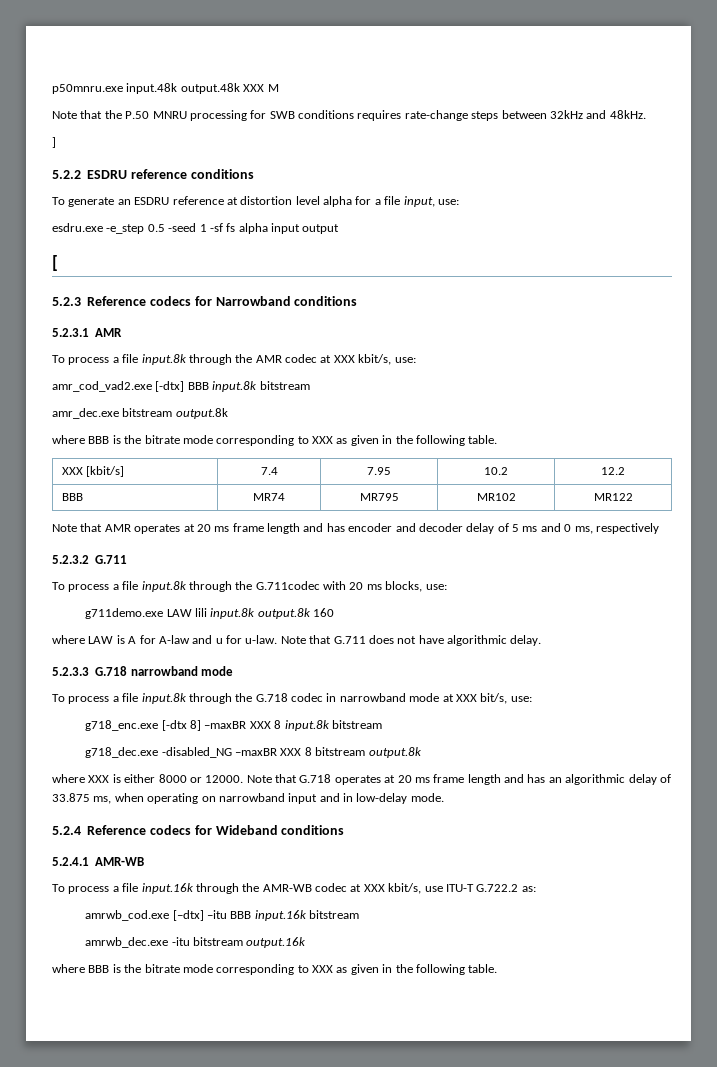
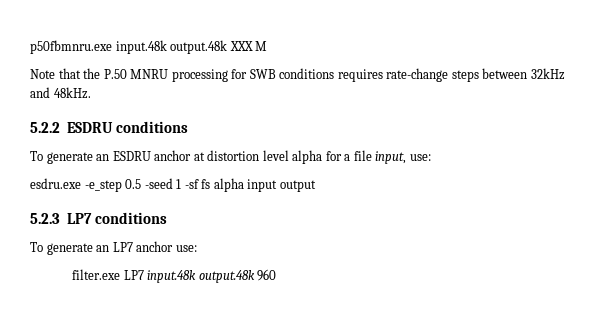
- p50mnru.exe input.48k output.48k XXX M
+ p50fbmnru.exe input.48k output.48k XXX M
- ]
- 5.2.2 ESDRU reference conditions
+ 5.2.2 ESDRU conditions
- To generate an ESDRU reference at distortion level alpha for a file input, use:
+ To generate an ESDRU anchor at distortion level alpha for a file input, use:
- [
- 5.2.3 Reference codecs for Narrowband conditions
- 5.2.3.1 AMR
- To process a file input.8k through the AMR codec at XXX kbit/s, use:
- amr_cod_vad2.exe [-dtx] BBB input.8k bitstream
- amr_dec.exe bitstream output.8k
- where BBB is the bitrate mode corresponding to XXX as given in the following table.
- XXX [kbit/s] | 7.4 | 7.95 | 10.2 | 12.2
- BBB | MR74 | MR795 | MR102 | MR122
- Note that AMR operates at 20 ms frame length and has encoder and decoder delay of 5 ms and 0 ms, respectively
- 5.2.3.2 G.711
- To process a file input.8k through the G.711codec with 20 ms blocks, use:
- g711demo.exe LAW lili input.8k output.8k 160
- where LAW is A for A-law and u for u-law. Note that G.711 does not have algorithmic delay.
- 5.2.3.3 G.718 narrowband mode
- To process a file input.8k through the G.718 codec in narrowband mode at XXX bit/s, use:
- g718_enc.exe [-dtx 8] –maxBR XXX 8 input.8k bitstream
- g718_dec.exe -disabled_NG –maxBR XXX 8 bitstream output.8k
- where XXX is either 8000 or 12000. Note that G.718 operates at 20 ms frame length and has an algorithmic delay of 33.875 ms, when operating on narrowband input and in low-delay mode.
- 5.2.4 Reference codecs for Wideband conditions
- 5.2.4.1 AMR-WB
- To process a file input.16k through the AMR-WB codec at XXX kbit/s, use ITU-T G.722.2 as:
- amrwb_cod.exe [–dtx] –itu BBB input.16k bitstream
- amrwb_dec.exe -itu bitstream output.16k
- where BBB is the bitrate mode corresponding to XXX as given in the following table.
+ 5.2.3 LP7 conditions
+ To generate an LP7 anchor use:
+ filter.exe LP7 input.48k output.48k 960

